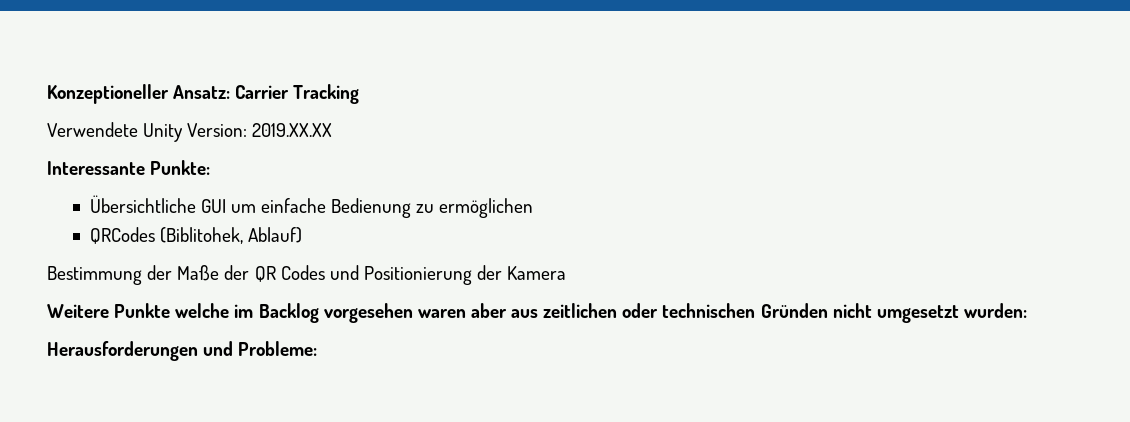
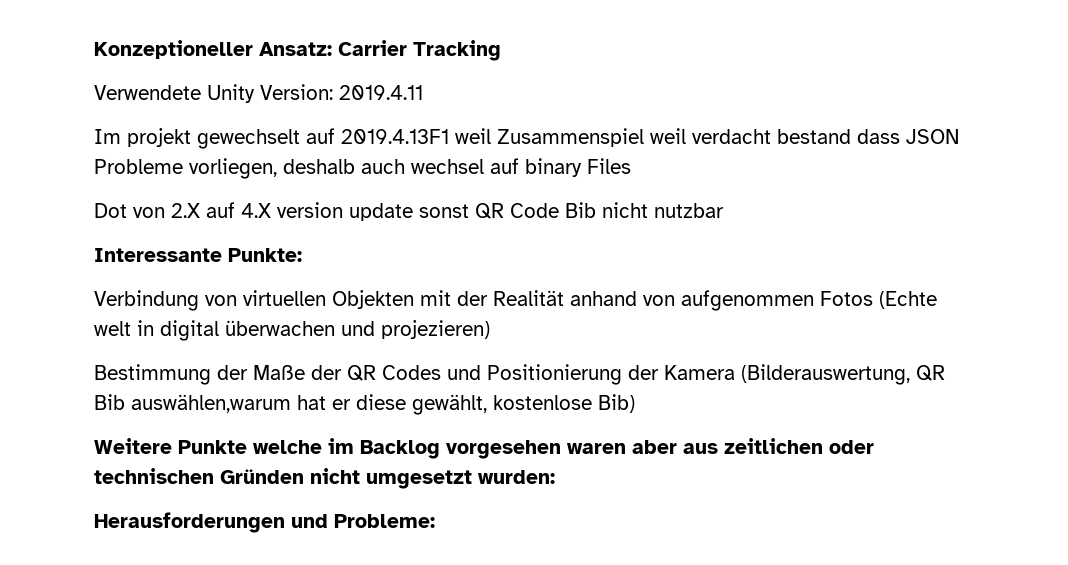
- Verwendete Unity Version: 2019.XX.XX
+ Verwendete Unity Version: 2019.4.11
+ Im projekt gewechselt auf 2019.4.13F1 weil Zusammenspiel weil verdacht bestand dass JSON Probleme vorliegen, deshalb auch wechsel auf binary Files
+ Dot von 2.X auf 4.X version update sonst QR Code Bib nicht nutzbar
  Interessante Punkte:
- Übersichtliche GUI um einfache Bedienung zu ermöglichen
- QRCodes (Biblitohek, Ablauf)
+ Verbindung von virtuellen Objekten mit der Realität anhand von aufgenommen Fotos (Echte welt in digital überwachen und projezieren)
- Bestimmung der Maße der QR Codes und Positionierung der Kamera
+ Bestimmung der Maße der QR Codes und Positionierung der Kamera (Bilderauswertung, QR Bib auswählen,warum hat er diese gewählt, kostenlose Bib)

